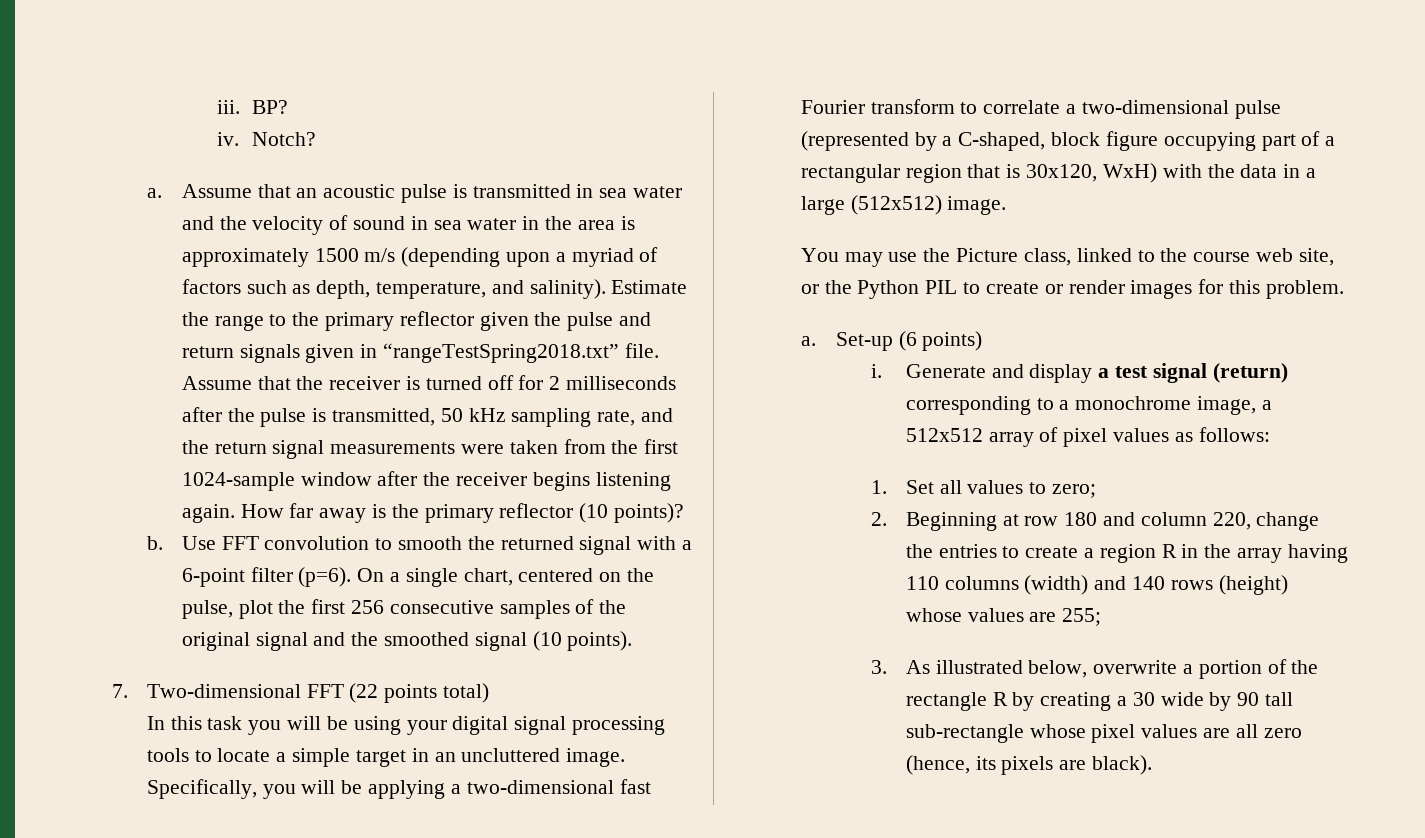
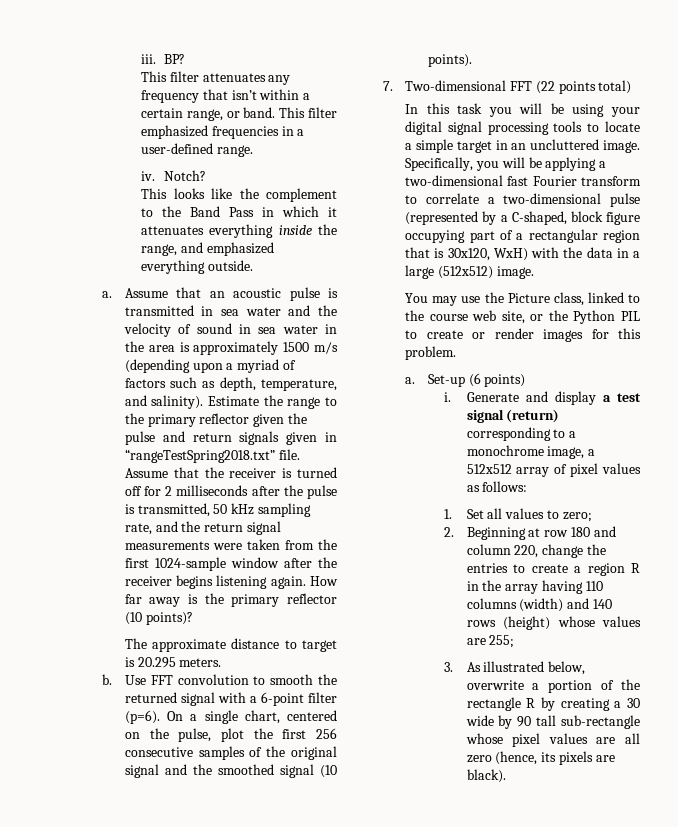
+ This filter attenuates any frequency that isn’t within a certain range, or band. This filter emphasized frequencies in a user-defined range.
  iv. Notch?
+ This looks like the complement to the Band Pass in which it attenuates everything inside the range, and emphasized everything outside.
+ The approximate distance to target is 20.295 meters.

